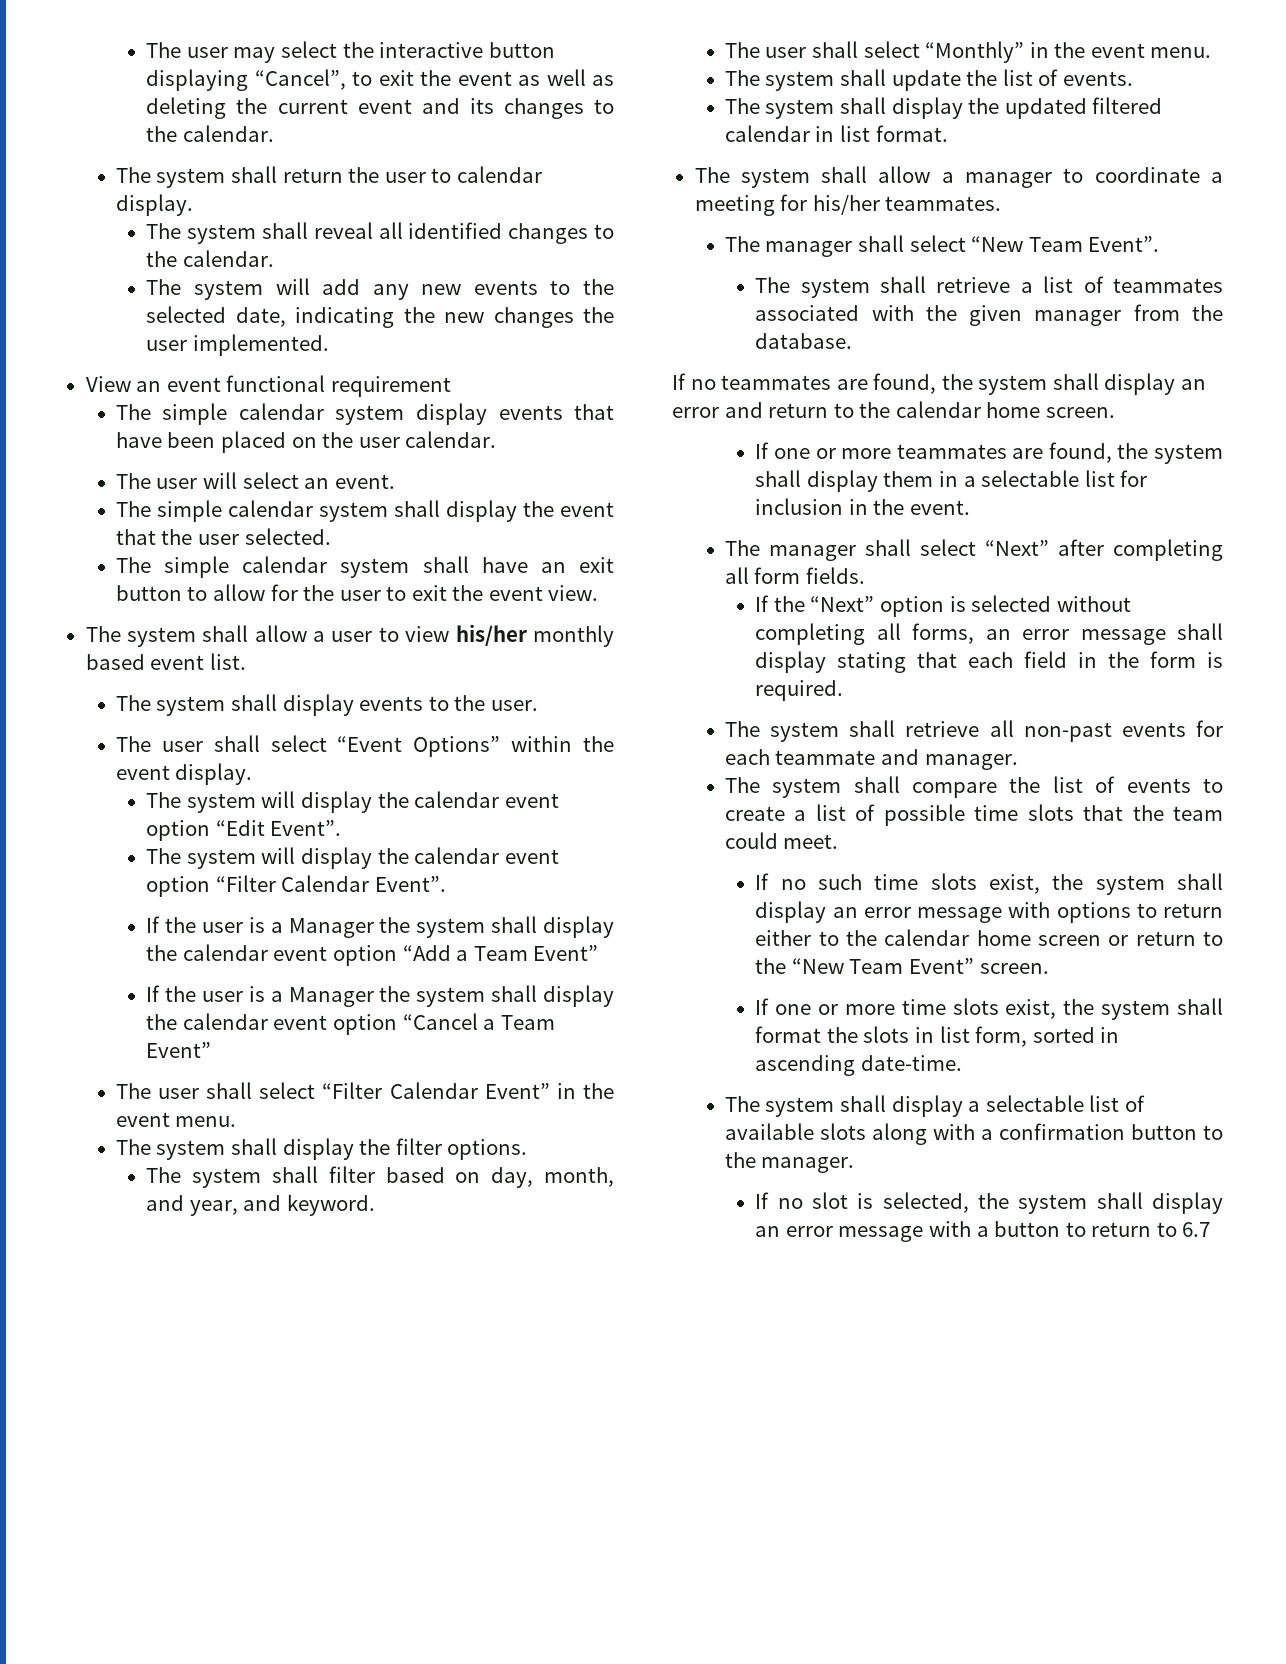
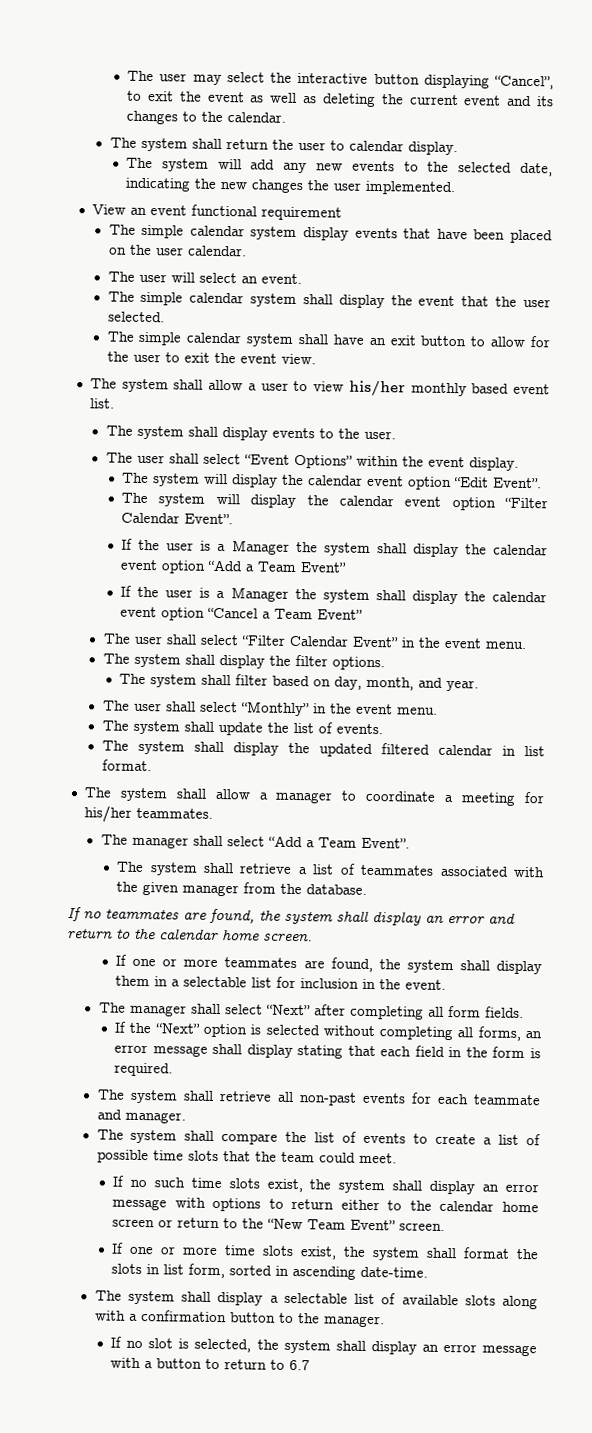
- The system shall reveal all identified changes to the calendar.
- The system shall filter based on day, month, and year, and keyword.
+ The system shall filter based on day, month, and year.
- The manager shall select “New Team Event”.
+ The manager shall select “Add a Team Event”.

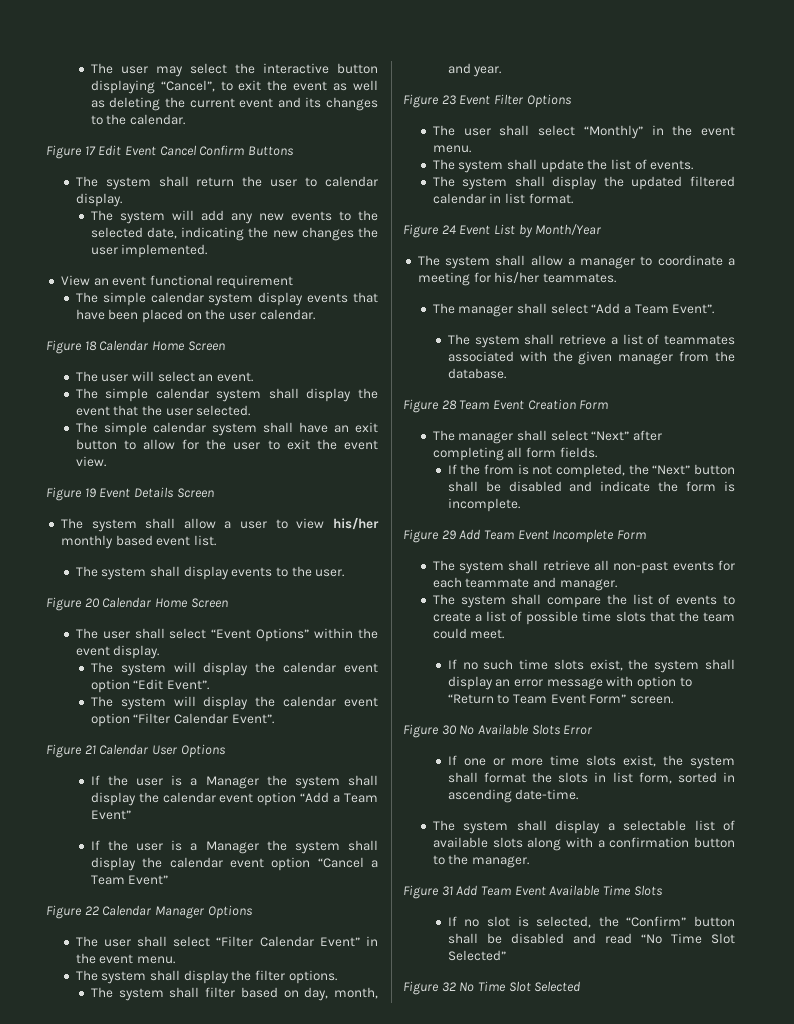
+ Figure 17 Edit Event Cancel Confirm Buttons
+ Figure 18 Calendar Home Screen
+ Figure 19 Event Details Screen
+ Figure 20 Calendar Home Screen
+ Figure 21 Calendar User Options
+ Figure 22 Calendar Manager Options
+ Figure 23 Event Filter Options
+ Figure 24 Event List by Month/Year
- If no teammates are found, the system shall display an error and return to the calendar home screen.
- If one or more teammates are found, the system shall display them in a selectable list for inclusion in the event.
+ Figure 28 Team Event Creation Form
- If the “Next” option is selected without completing all forms, an error message shall display stating that each field in the form is required.
+ If the from is not completed, the “Next” button shall be disabled and indicate the form is incomplete.
+ Figure 29 Add Team Event Incomplete Form
- If no such time slots exist, the system shall display an error message with options to return either to the calendar home screen or return to the “New Team Event” screen.
+ If no such time slots exist, the system shall display an error message with option to “Return to Team Event Form” screen.
+ Figure 30 No Available Slots Error
+ Figure 31 Add Team Event Available Time Slots
- If no slot is selected, the system shall display an error message with a button to return to 6.7
+ If no slot is selected, the “Confirm” button shall be disabled and read “No Time Slot Selected”
+ Figure 32 No Time Slot Selected

